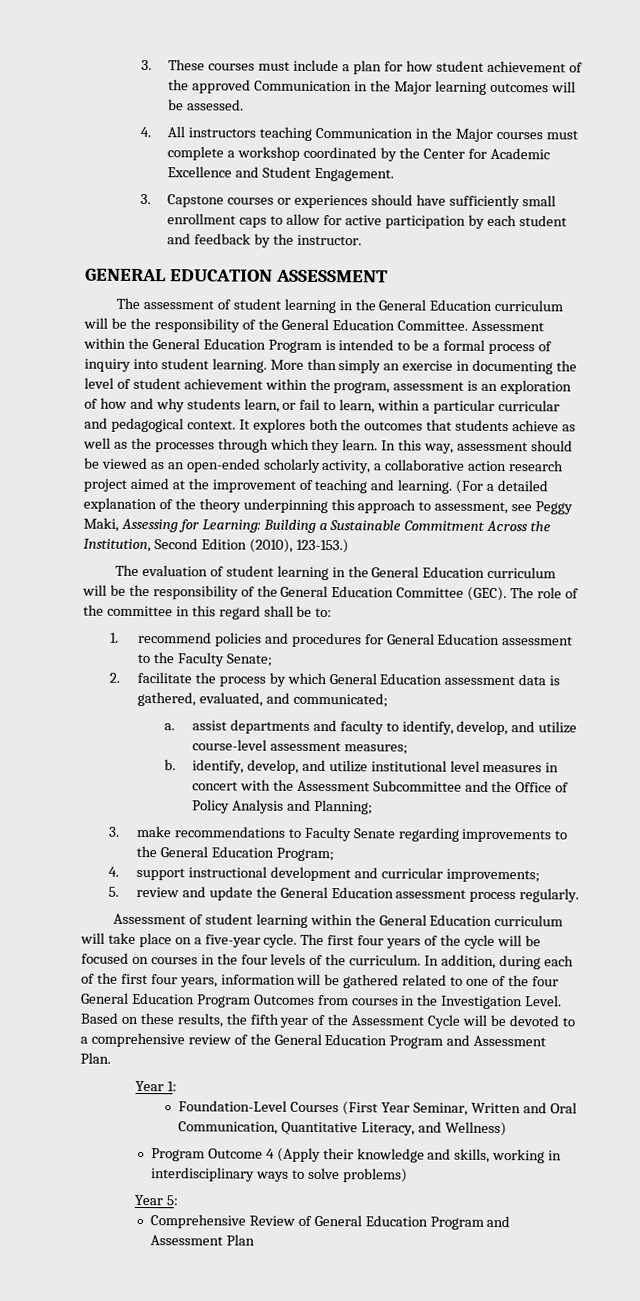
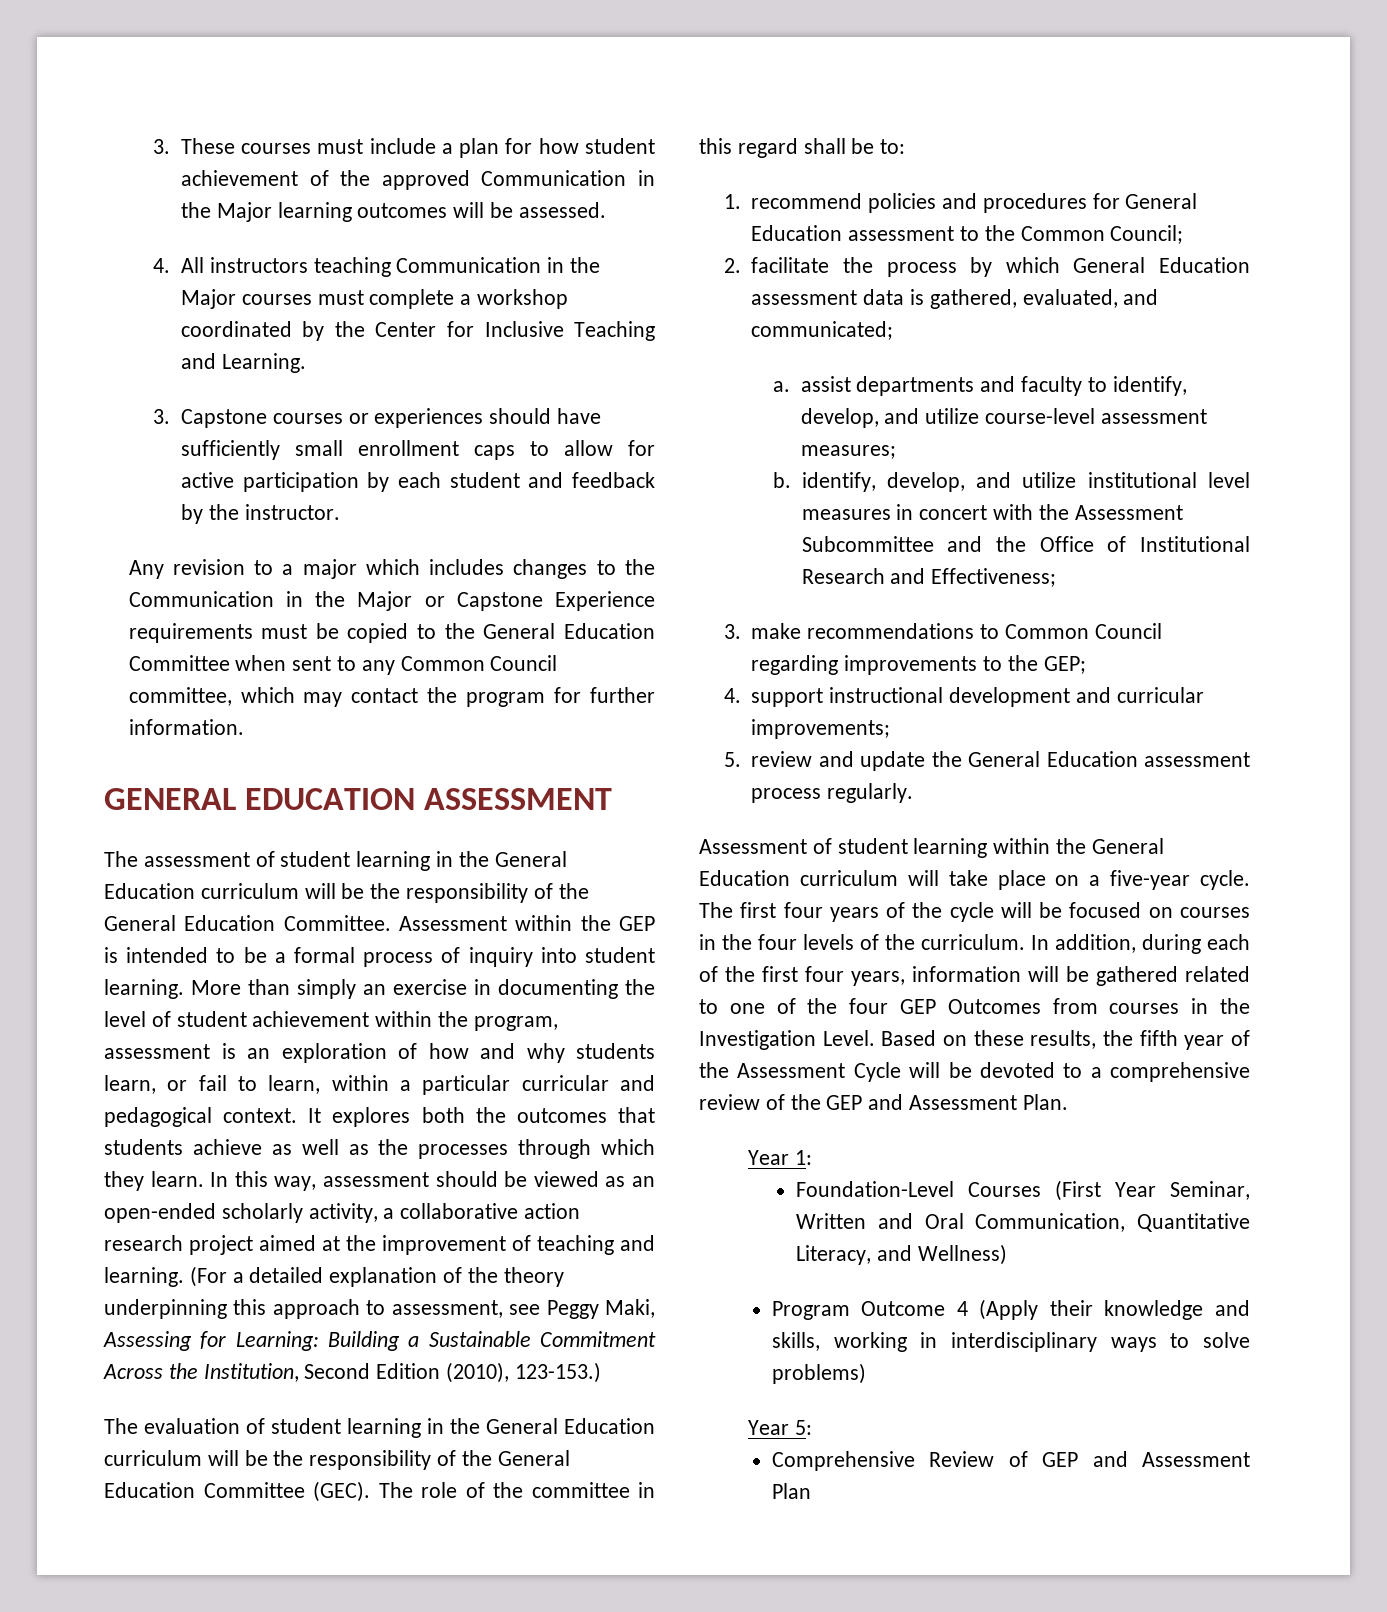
- 4. All instructors teaching Communication in the Major courses must complete a workshop coordinated by the Center for Academic Excellence and Student Engagement.
+ 4. All instructors teaching Communication in the Major courses must complete a workshop coordinated by the Center for Inclusive Teaching and Learning.
+ Any revision to a major which includes changes to the Communication in the Major or Capstone Experience requirements must be copied to the General Education Committee when sent to any Common Council committee, which may contact the program for further information.
- Assessment within the General Education Program is intended to be a formal process of inquiry into student learning.
+ Assessment within the GEP is intended to be a formal process of inquiry into student learning.
- 1. recommend policies and procedures for General Education assessment to the Faculty Senate;
+ 1. recommend policies and procedures for General Education assessment to the Common Council;
- b. identify, develop, and utilize institutional level measures in concert with the Assessment Subcommittee and the Office of Policy Analysis and Planning;
+ b. identify, develop, and utilize institutional level measures in concert with the Assessment Subcommittee and the Office of Institutional Research and Effectiveness;
- 3. make recommendations to Faculty Senate regarding improvements to the General Education Program;
+ 3. make recommendations to Common Council regarding improvements to the GEP;
- In addition, during each of the first four years, information will be gathered related to one of the four General Education Program Outcomes from courses in the Investigation Level.
+ In addition, during each of the first four years, information will be gathered related to one of the four GEP Outcomes from courses in the Investigation Level.
- Based on these results, the fifth year of the Assessment Cycle will be devoted to a comprehensive review of the General Education Program and Assessment Plan.
+ Based on these results, the fifth year of the Assessment Cycle will be devoted to a comprehensive review of the GEP and Assessment Plan.
- Comprehensive Review of General Education Program and Assessment Plan
+ Comprehensive Review of GEP and Assessment Plan

